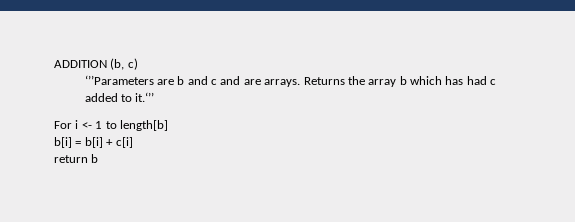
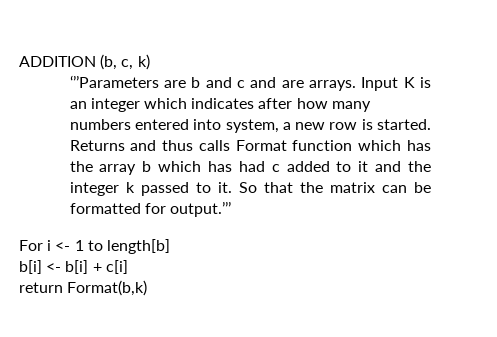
- ADDITION (b, c)
+ ADDITION (b, c, k)
- Returns the array b which has had c added to it.‘’’
+ Input K is an integer which indicates after how many numbers entered into system, a new row is started. Returns and thus calls Format function which has the array b which has had c added to it and the integer k passed to it. So that the matrix can be formatted for output.’’’
- b[i] = b[i] + c[i]
+ b[i] <- b[i] + c[i]
- return b
+ return Format(b,k)

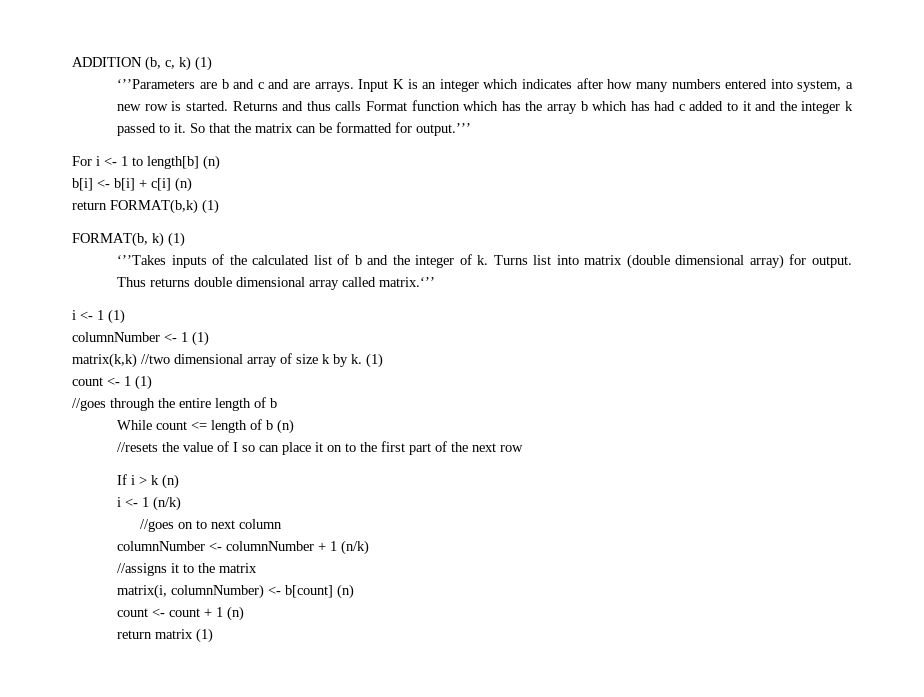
- ADDITION (b, c, k)
+ ADDITION (b, c, k) (1)
- For i <- 1 to length[b]
+ For i <- 1 to length[b] (n)
- b[i] <- b[i] + c[i]
- return Format(b,k)
+ b[i] <- b[i] + c[i] (n)
+ return FORMAT(b,k) (1)
+ FORMAT(b, k) (1)
+ ‘’’Takes inputs of the calculated list of b and the integer of k. Turns list into matrix (double dimensional array) for output. Thus returns double dimensional array called matrix.‘’’
+ i <- 1 (1)
+ columnNumber <- 1 (1)
+ matrix(k,k) //two dimensional array of size k by k. (1)
+ count <- 1 (1)
+ //goes through the entire length of b
+ While count <= length of b (n)
+ //resets the value of I so can place it on to the first part of the next row
+ If i > k (n)
+ i <- 1 (n/k)
+ //goes on to next column
+ columnNumber <- columnNumber + 1 (n/k)
+ //assigns it to the matrix
+ matrix(i, columnNumber) <- b[count] (n)
+ count <- count + 1 (n)
+ return matrix (1)

